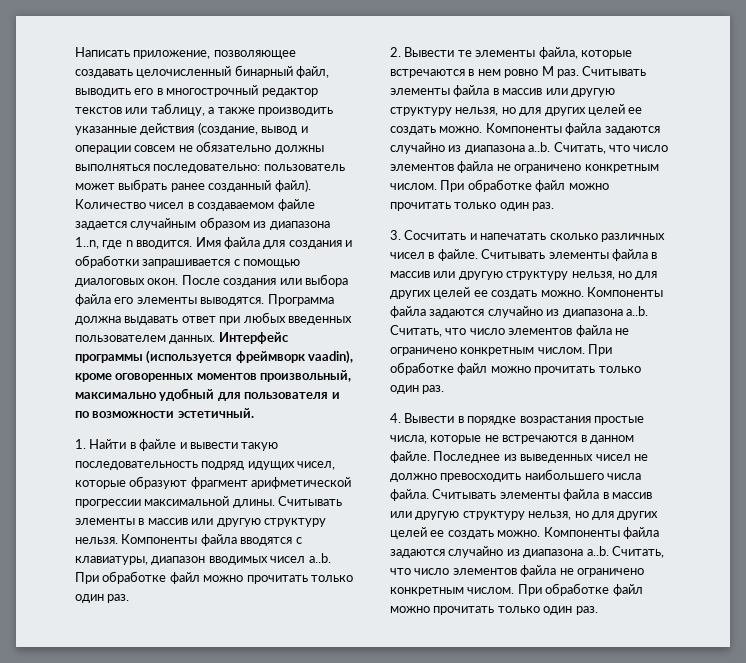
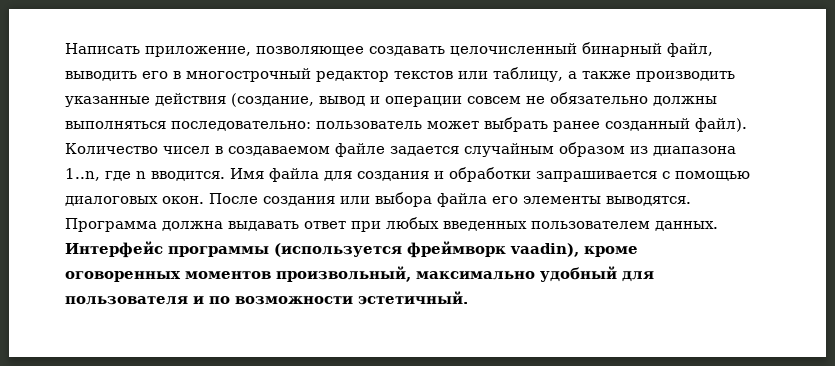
- 1. Найти в файле и вывести такую последовательность подряд идущих чисел, которые образуют фрагмент арифметической прогрессии максимальной длины. Считывать элементы в массив или другую структуру нельзя. Компоненты файла вводятся с клавиатуры, диапазон вводимых чисел а..b. При обработке файл можно прочитать только один раз.
- 2. Вывести те элементы файла, которые встречаются в нем ровно M раз. Считывать элементы файла в массив или другую структуру нельзя, но для других целей ее создать можно. Компоненты файла задаются случайно из диапазона a..b. Считать, что число элементов файла не ограничено конкретным числом. При обработке файл можно прочитать только один раз.
- 3. Сосчитать и напечатать сколько различных чисел в файле. Считывать элементы файла в массив или другую структуру нельзя, но для других целей ее создать можно. Компоненты файла задаются случайно из диапазона a..b. Считать, что число элементов файла не ограничено конкретным числом. При обработке файл можно прочитать только один раз.
- 4. Вывести в порядке возрастания простые числа, которые не встречаются в данном файле. Последнее из выведенных чисел не должно превосходить наибольшего числа файла. Считывать элементы файла в массив или другую структуру нельзя, но для других целей ее создать можно. Компоненты файла задаются случайно из диапазона a..b. Считать, что число элементов файла не ограничено конкретным числом. При обработке файл можно прочитать только один раз.

